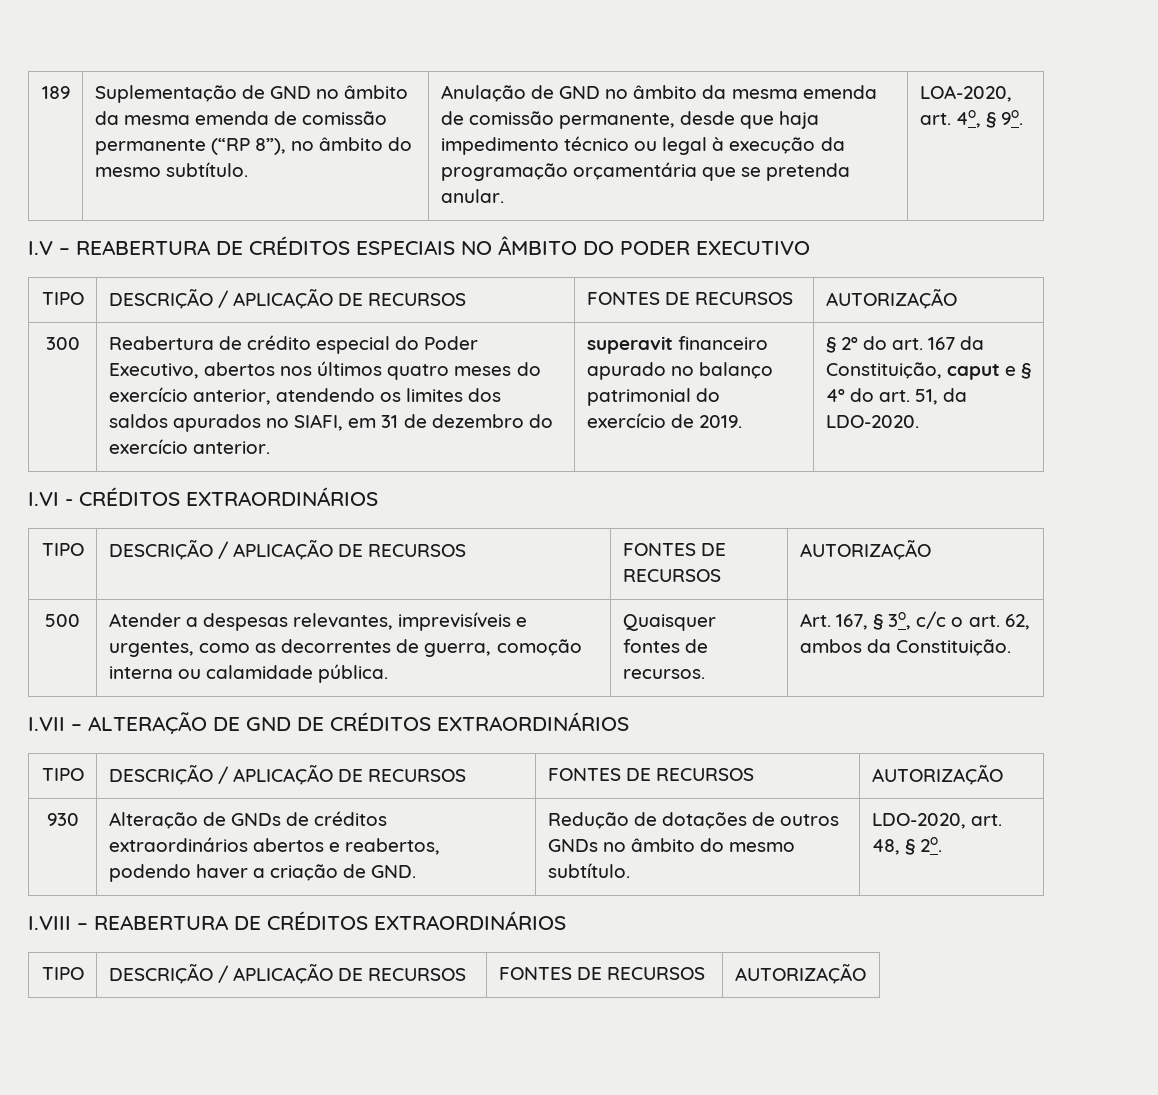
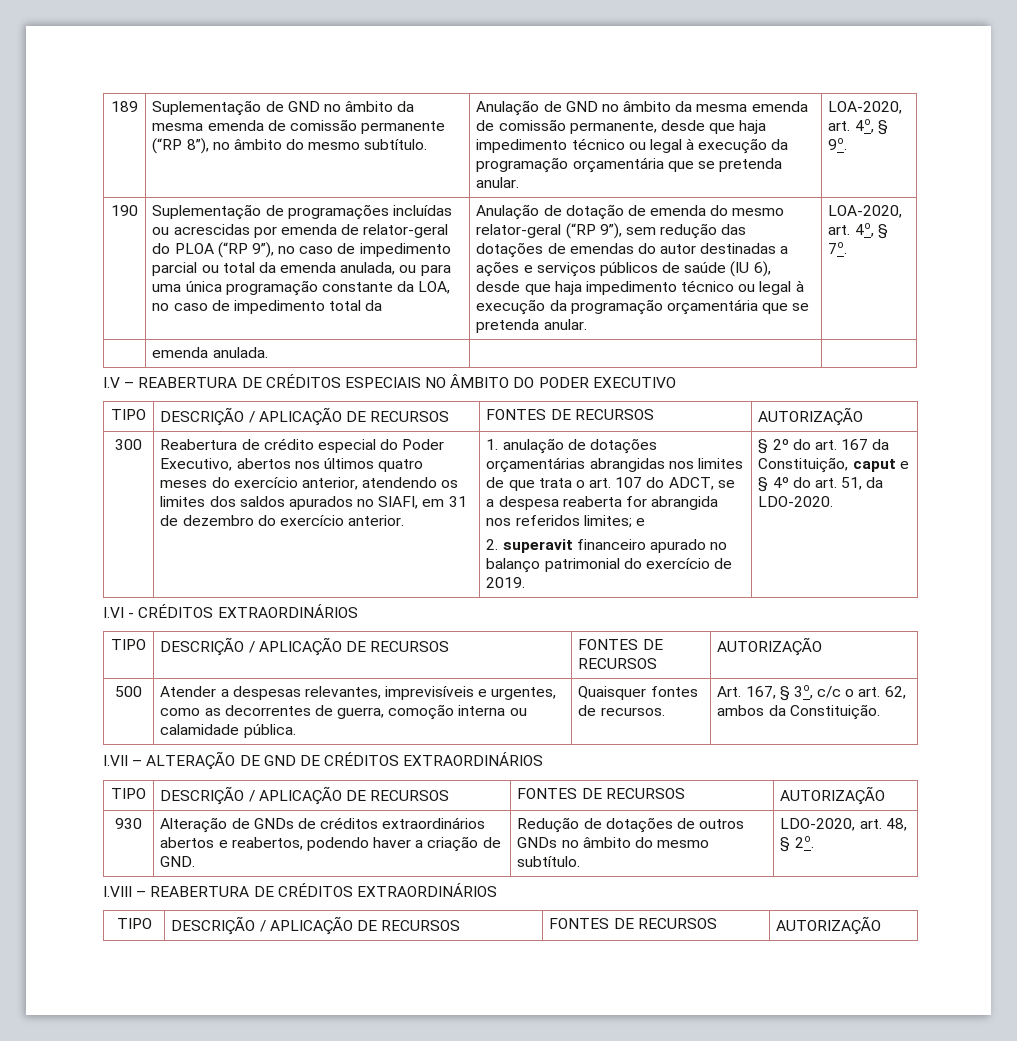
+ 190 | Suplementação de programações incluídas ou acrescidas por emenda de relator-geral do PLOA (“RP 9”), no caso de impedimento parcial ou total da emenda anulada, ou para uma única programação constante da LOA, no caso de impedimento total da | Anulação de dotação de emenda do mesmo relator-geral (“RP 9”), sem redução das dotações de emendas do autor destinadas a ações e serviços públicos de saúde (IU 6), desde que haja impedimento técnico ou legal à execução da programação orçamentária que se pretenda anular. | LOA-2020, art. 4o, § 7o.
+ | emenda anulada. | |
- superavit financeiro apurado no balanço patrimonial do exercício de 2019.
+ 1. anulação de dotações orçamentárias abrangidas nos limites de que trata o art. 107 do ADCT, se a despesa reaberta for abrangida nos referidos limites; e
+ 2. superavit financeiro apurado no balanço patrimonial do exercício de 2019.

